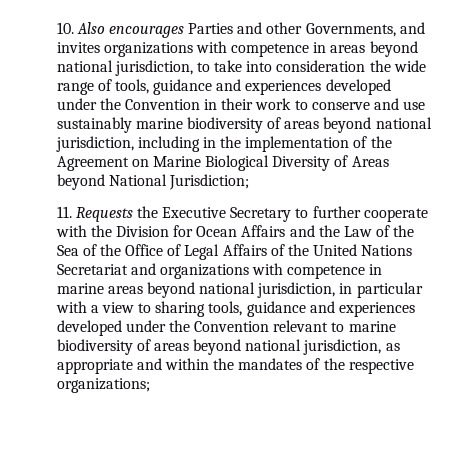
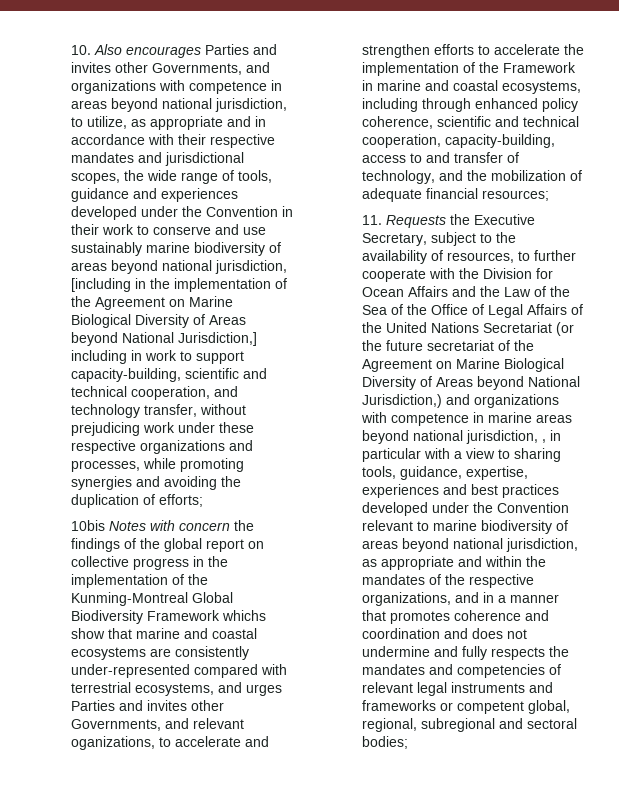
- 10. Also encourages Parties and other Governments, and invites organizations with competence in areas beyond national jurisdiction, to take into consideration the wide range of tools, guidance and experiences developed under the Convention in their work to conserve and use sustainably marine biodiversity of areas beyond national jurisdiction, including in the implementation of the Agreement on Marine Biological Diversity of Areas beyond National Jurisdiction;
- 11. Requests the Executive Secretary to further cooperate with the Division for Ocean Affairs and the Law of the Sea of the Office of Legal Affairs of the United Nations Secretariat and organizations with competence in marine areas beyond national jurisdiction, in particular with a view to sharing tools, guidance and experiences developed under the Convention relevant to marine biodiversity of areas beyond national jurisdiction, as appropriate and within the mandates of the respective organizations;
+ 10. Also encourages Parties and invites other Governments, and organizations with competence in areas beyond national jurisdiction, to utilize, as appropriate and in accordance with their respective mandates and jurisdictional scopes, the wide range of tools, guidance and experiences developed under the Convention in their work to conserve and use sustainably marine biodiversity of areas beyond national jurisdiction, [including in the implementation of the Agreement on Marine Biological Diversity of Areas beyond National Jurisdiction,] including in work to support capacity-building, scientific and technical cooperation, and technology transfer, without prejudicing work under these respective organizations and processes, while promoting synergies and avoiding the duplication of efforts;
+ 10bis Notes with concern the findings of the global report on collective progress in the implementation of the Kunming-Montreal Global Biodiversity Framework whichs show that marine and coastal ecosystems are consistently under-represented compared with terrestrial ecosystems, and urges Parties and invites other Governments, and relevant oganizations, to accelerate and strengthen efforts to accelerate the implementation of the Framework in marine and coastal ecosystems, including through enhanced policy coherence, scientific and technical cooperation, capacity-building, access to and transfer of technology, and the mobilization of adequate financial resources;
+ 11. Requests the Executive Secretary, subject to the availability of resources, to further cooperate with the Division for Ocean Affairs and the Law of the Sea of the Office of Legal Affairs of the United Nations Secretariat (or the future secretariat of the Agreement on Marine Biological Diversity of Areas beyond National Jurisdiction,) and organizations with competence in marine areas beyond national jurisdiction, , in particular with a view to sharing tools, guidance, expertise, experiences and best practices developed under the Convention relevant to marine biodiversity of areas beyond national jurisdiction, as appropriate and within the mandates of the respective organizations, and in a manner that promotes coherence and coordination and does not undermine and fully respects the mandates and competencies of relevant legal instruments and frameworks or competent global, regional, subregional and sectoral bodies;

